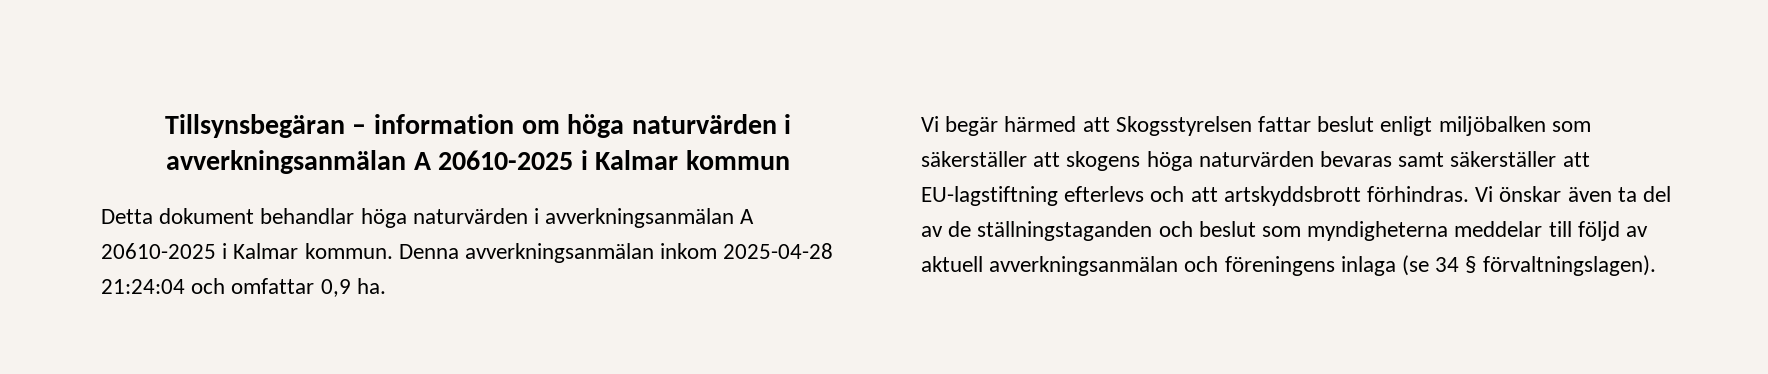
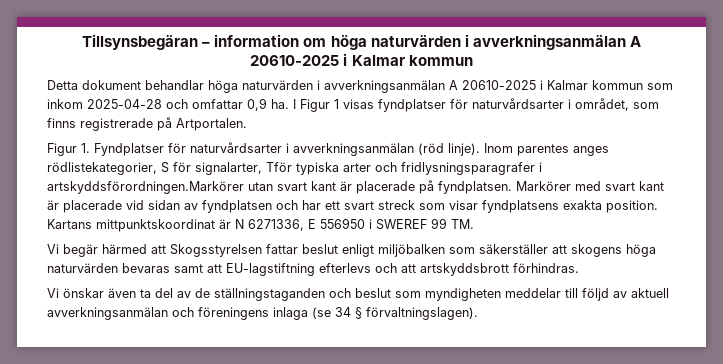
- Detta dokument behandlar höga naturvärden i avverkningsanmälan A 20610-2025 i Kalmar kommun. Denna avverkningsanmälan inkom 2025-04-28 21:24:04 och omfattar 0,9 ha.
+ Detta dokument behandlar höga naturvärden i avverkningsanmälan A 20610-2025 i Kalmar kommun som inkom 2025-04-28 och omfattar 0,9 ha. I Figur 1 visas fyndplatser för naturvårdsarter i området, som finns registrerade på Artportalen.
+ Figur 1. Fyndplatser för naturvårdsarter i avverkningsanmälan (röd linje). Inom parentes anges rödlistekategorier, S för signalarter, Tför typiska arter och fridlysningsparagrafer i artskyddsförordningen.Markörer utan svart kant är placerade på fyndplatsen. Markörer med svart kant är placerade vid sidan av fyndplatsen och har ett svart streck som visar fyndplatsens exakta position. Kartans mittpunktskoordinat är N 6271336, E 556950 i SWEREF 99 TM.
- Vi begär härmed att Skogsstyrelsen fattar beslut enligt miljöbalken som säkerställer att skogens höga naturvärden bevaras samt säkerställer att EU-lagstiftning efterlevs och att artskyddsbrott förhindras. Vi önskar även ta del av de ställningstaganden och beslut som myndigheterna meddelar till följd av aktuell avverkningsanmälan och föreningens inlaga (se 34 § förvaltningslagen).
+ Vi begär härmed att Skogsstyrelsen fattar beslut enligt miljöbalken som säkerställer att skogens höga naturvärden bevaras samt att EU-lagstiftning efterlevs och att artskyddsbrott förhindras.
+ Vi önskar även ta del av de ställningstaganden och beslut som myndigheten meddelar till följd av aktuell avverkningsanmälan och föreningens inlaga (se 34 § förvaltningslagen).

